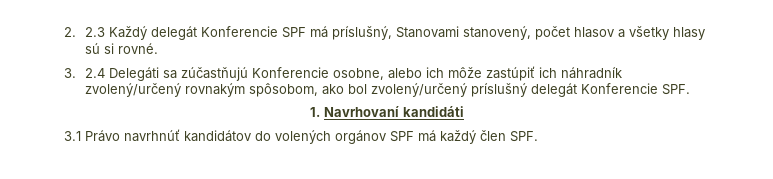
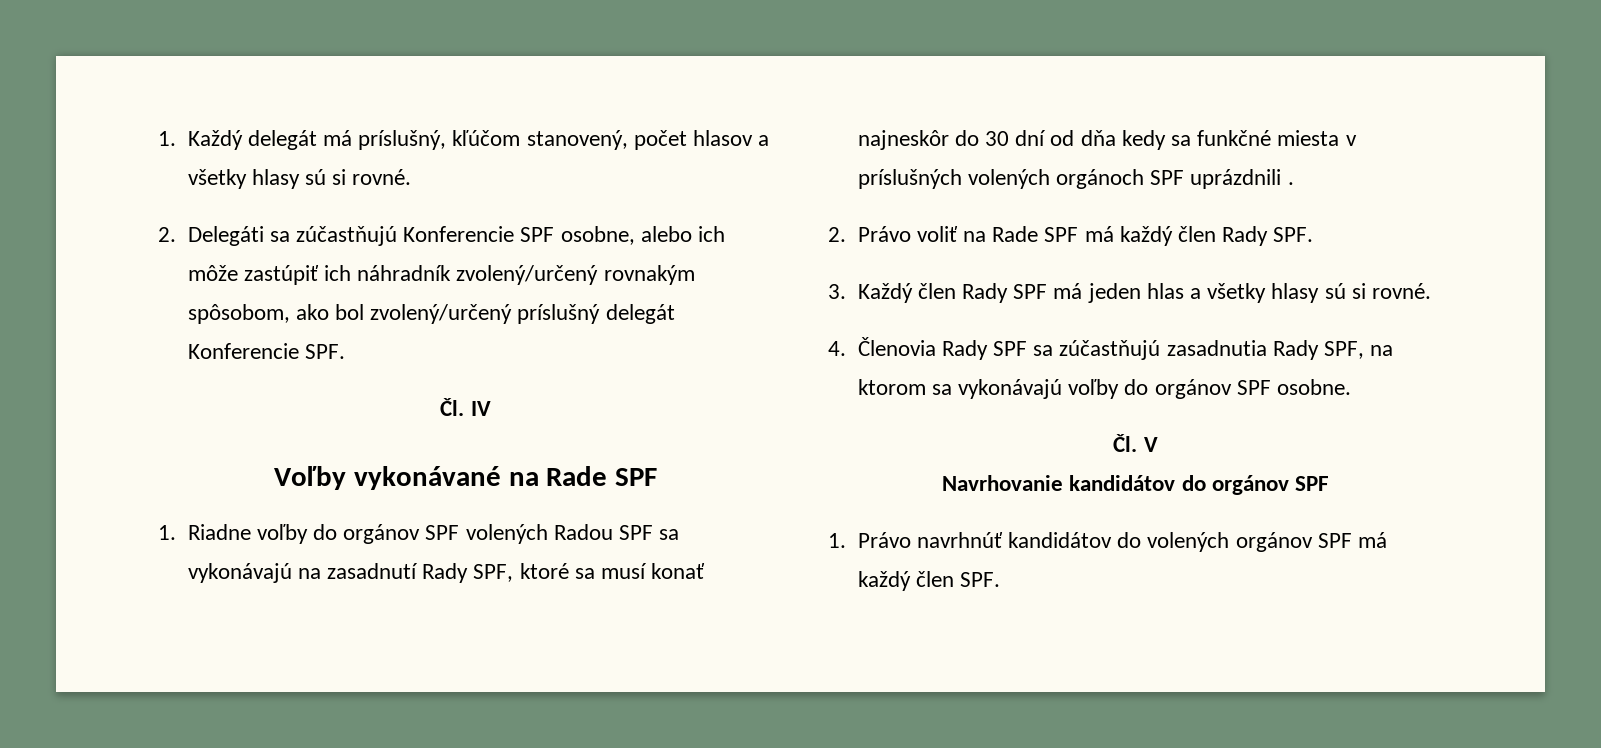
- 2. 2.3 Každý delegát Konferencie SPF má príslušný, Stanovami stanovený, počet hlasov a všetky hlasy sú si rovné.
+ 1. Každý delegát má príslušný, kľúčom stanovený, počet hlasov a všetky hlasy sú si rovné.
- 3. 2.4 Delegáti sa zúčastňujú Konferencie osobne, alebo ich môže zastúpiť ich náhradník zvolený/určený rovnakým spôsobom, ako bol zvolený/určený príslušný delegát Konferencie SPF.
+ 2. Delegáti sa zúčastňujú Konferencie SPF osobne, alebo ich môže zastúpiť ich náhradník zvolený/určený rovnakým spôsobom, ako bol zvolený/určený príslušný delegát Konferencie SPF.
- 1. Navrhovaní kandidáti
- 3.1 Právo navrhnúť kandidátov do volených orgánov SPF má každý člen SPF.
+ Čl. IV
+ Voľby vykonávané na Rade SPF
+ 1. Riadne voľby do orgánov SPF volených Radou SPF sa vykonávajú na zasadnutí Rady SPF, ktoré sa musí konať najneskôr do 30 dní od dňa kedy sa funkčné miesta v príslušných volených orgánoch SPF uprázdnili .
+ 2. Právo voliť na Rade SPF má každý člen Rady SPF.
+ 3. Každý člen Rady SPF má jeden hlas a všetky hlasy sú si rovné.
+ 4. Členovia Rady SPF sa zúčastňujú zasadnutia Rady SPF, na ktorom sa vykonávajú voľby do orgánov SPF osobne.
+ Čl. V
+ Navrhovanie kandidátov do orgánov SPF
+ 1. Právo navrhnúť kandidátov do volených orgánov SPF má každý člen SPF.

